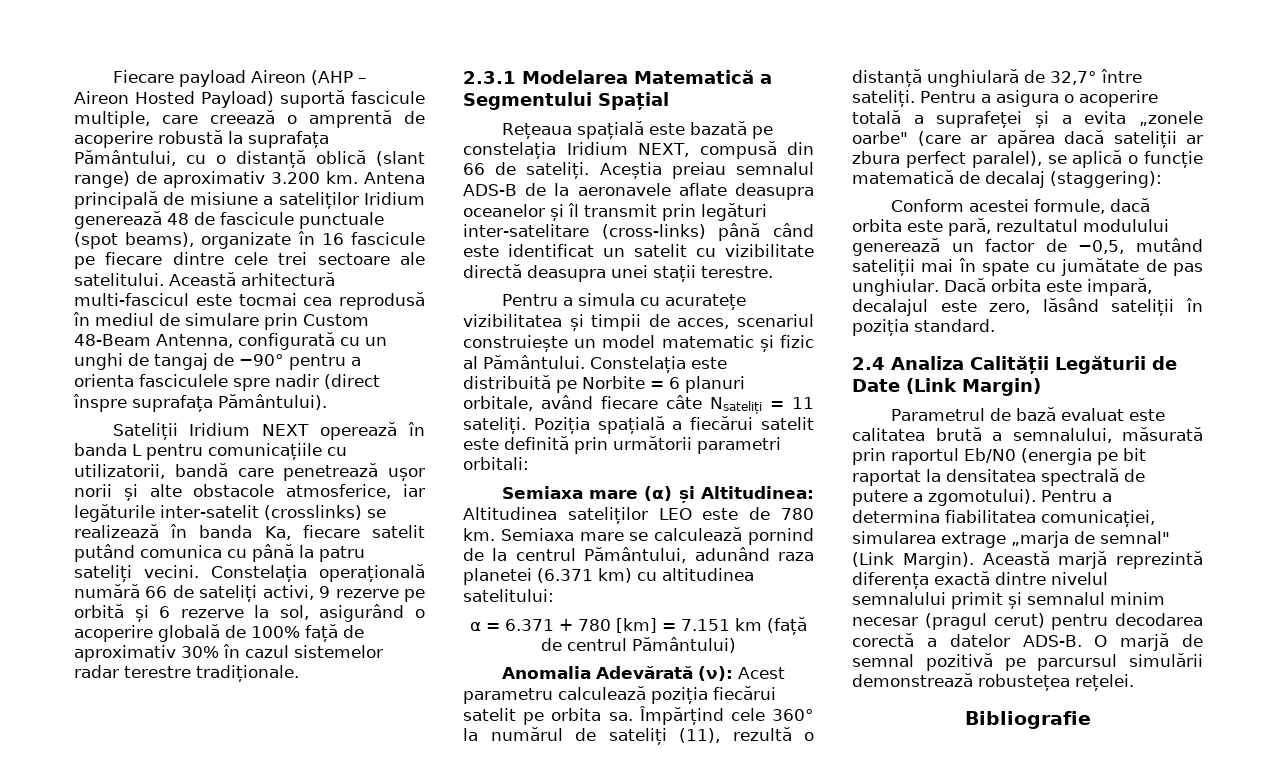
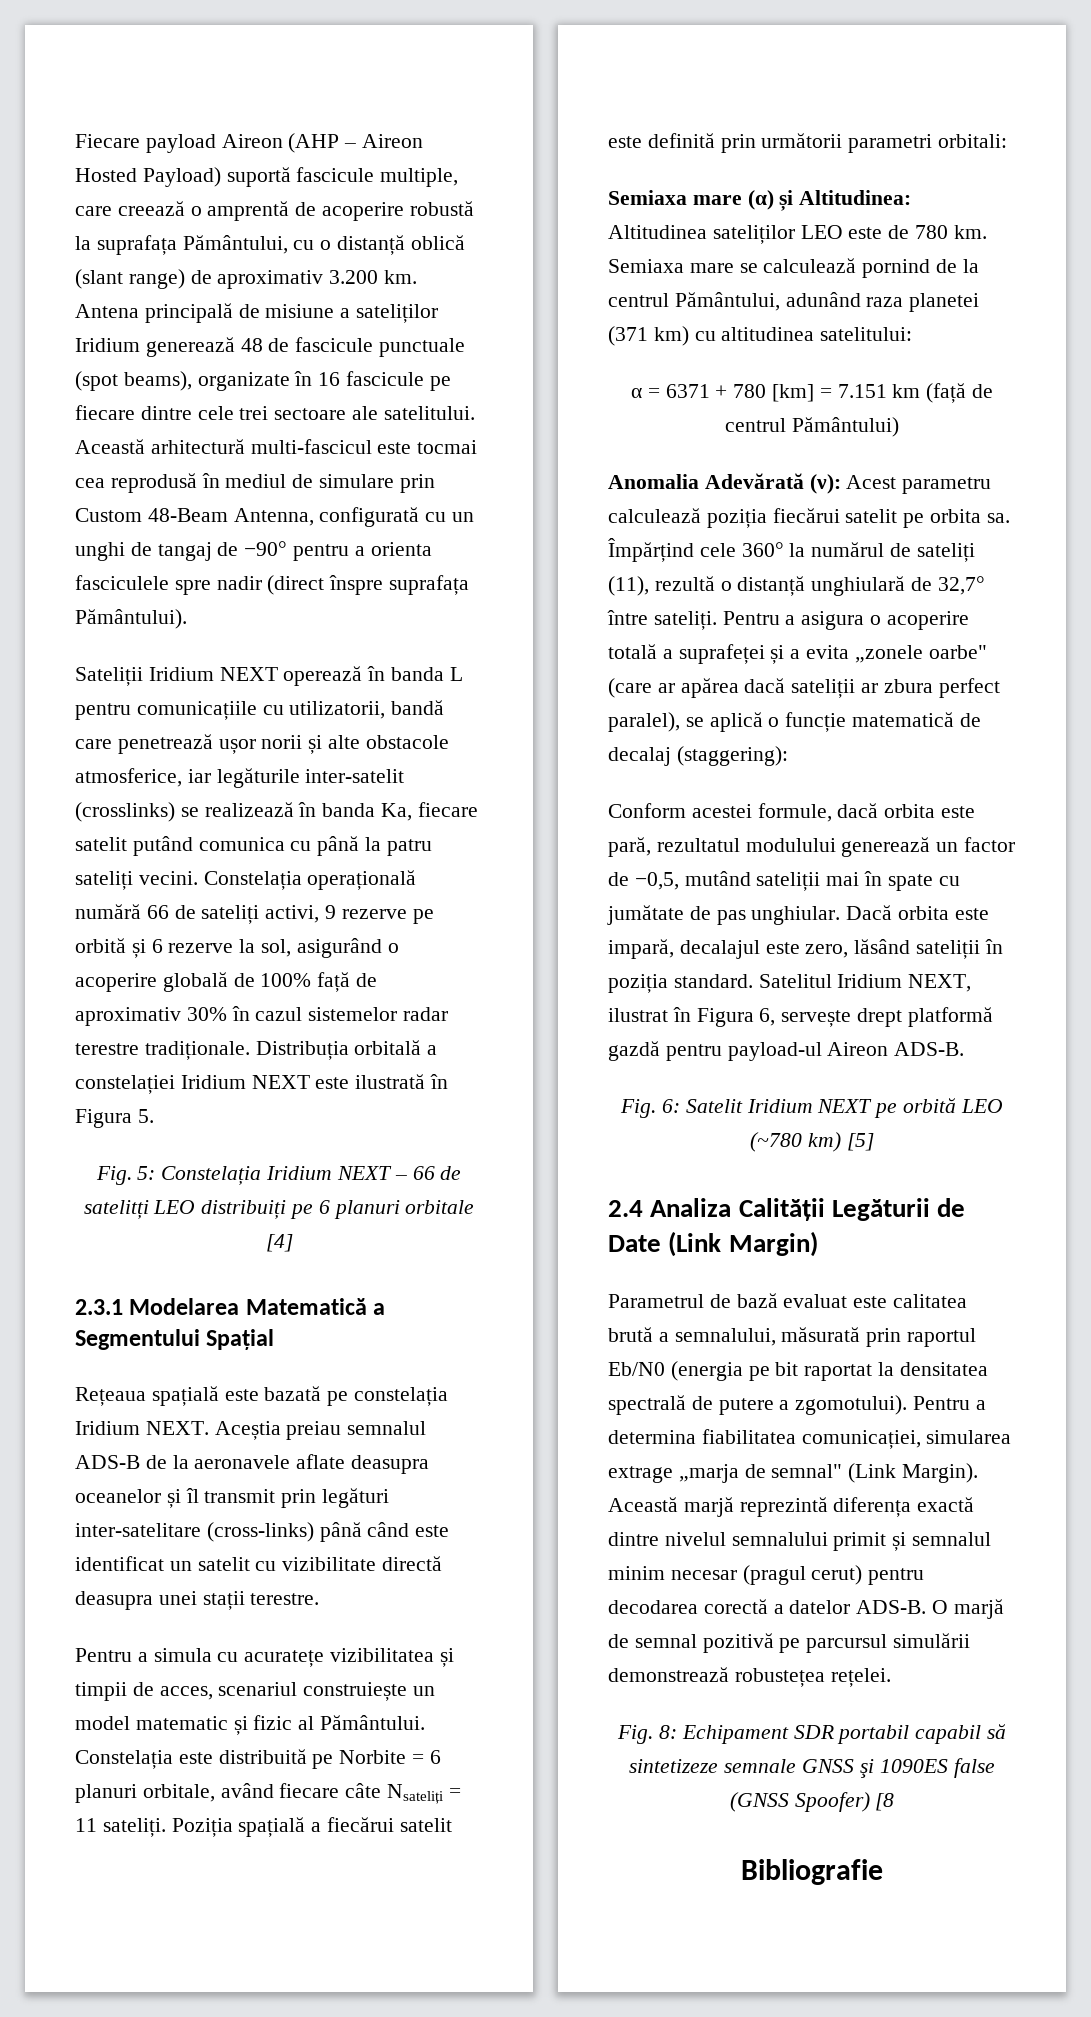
+ Distribuția orbitală a constelației Iridium NEXT este ilustrată în Figura 5.
+ Fig. 5: Constelația Iridium NEXT – 66 de satelitți LEO distribuiți pe 6 planuri orbitale [4]
- Rețeaua spațială este bazată pe constelația Iridium NEXT, compusă din 66 de sateliți.
+ Rețeaua spațială este bazată pe constelația Iridium NEXT.
- Semiaxa mare se calculează pornind de la centrul Pământului, adunând raza planetei (6.371 km) cu altitudinea satelitului:
+ Semiaxa mare se calculează pornind de la centrul Pământului, adunând raza planetei (371 km) cu altitudinea satelitului:
- α = 6.371 + 780 [km] = 7.151 km (față de centrul Pământului)
+ α = 6371 + 780 [km] = 7.151 km (față de centrul Pământului)
+ Satelitul Iridium NEXT, ilustrat în Figura 6, servește drept platformă gazdă pentru payload-ul Aireon ADS-B.
+ Fig. 6: Satelit Iridium NEXT pe orbită LEO (~780 km) [5]
+ Fig. 8: Echipament SDR portabil capabil să sintetizeze semnale GNSS şi 1090ES false (GNSS Spoofer) [8

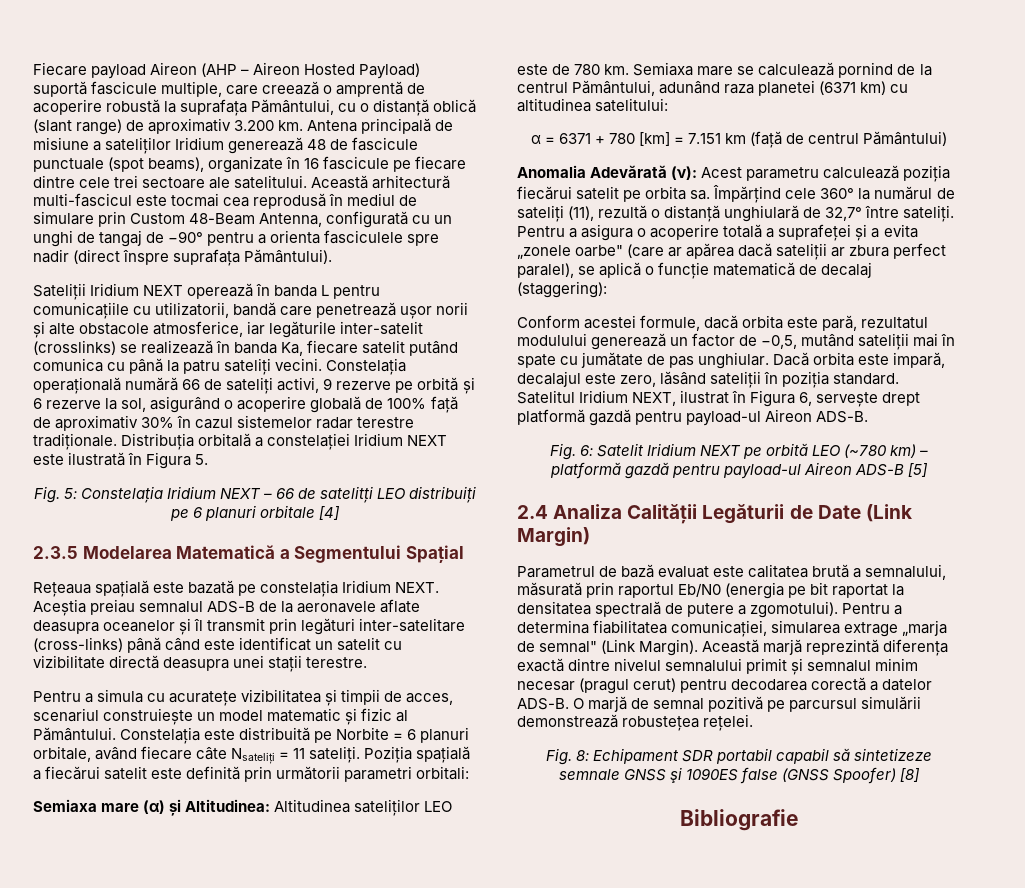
- 2.3.1 Modelarea Matematică a Segmentului Spațial
+ 2.3.5 Modelarea Matematică a Segmentului Spațial
- Semiaxa mare se calculează pornind de la centrul Pământului, adunând raza planetei (371 km) cu altitudinea satelitului:
+ Semiaxa mare se calculează pornind de la centrul Pământului, adunând raza planetei (6371 km) cu altitudinea satelitului:
- Fig. 6: Satelit Iridium NEXT pe orbită LEO (~780 km) [5]
+ Fig. 6: Satelit Iridium NEXT pe orbită LEO (~780 km) – platformă gazdă pentru payload-ul Aireon ADS-B [5]
- Fig. 8: Echipament SDR portabil capabil să sintetizeze semnale GNSS şi 1090ES false (GNSS Spoofer) [8
+ Fig. 8: Echipament SDR portabil capabil să sintetizeze semnale GNSS şi 1090ES false (GNSS Spoofer) [8]

